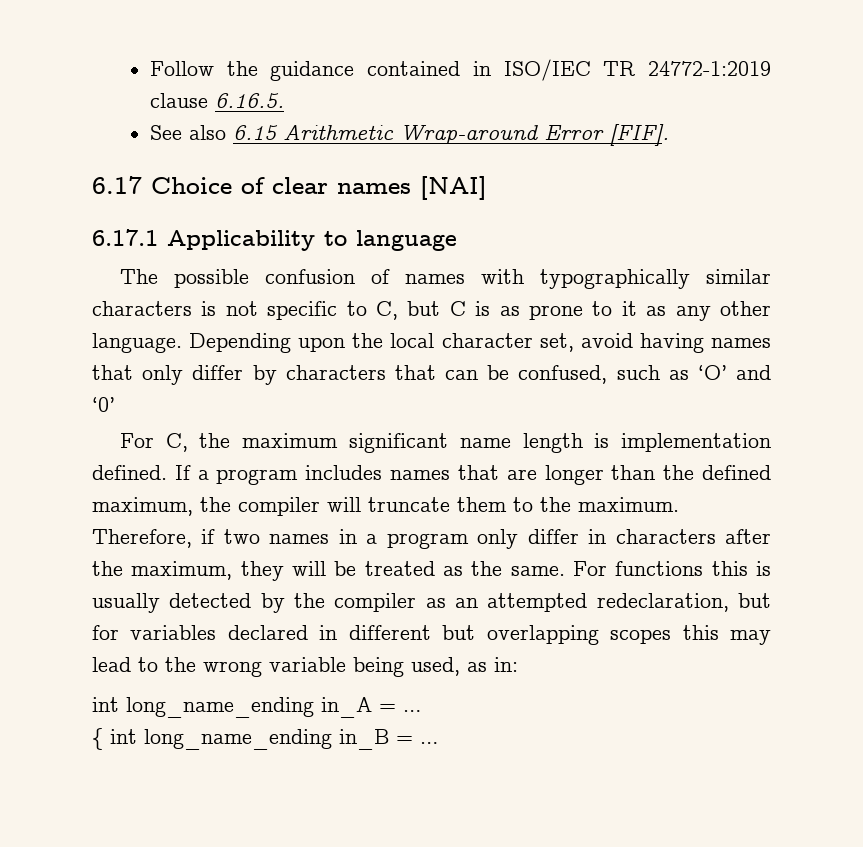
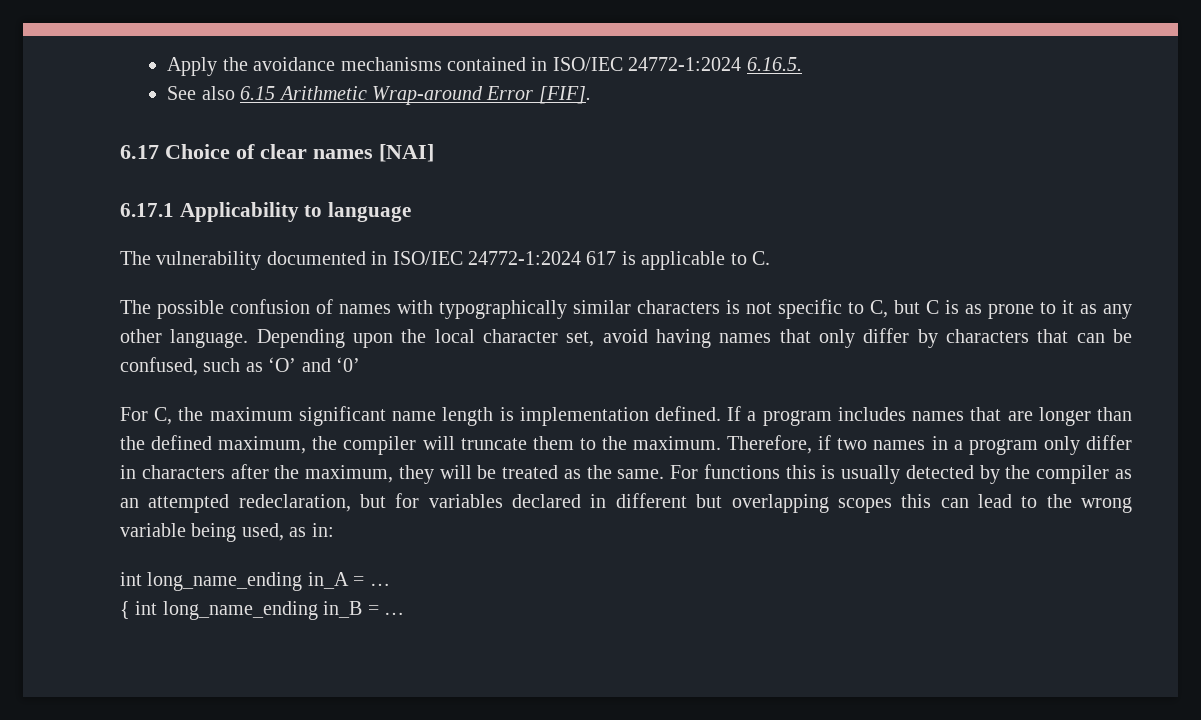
- Follow the guidance contained in ISO/IEC TR 24772-1:2019 clause 6.16.5.
+ Apply the avoidance mechanisms contained in ISO/IEC 24772-1:2024 6.16.5.
+ The vulnerability documented in ISO/IEC 24772-1:2024 617 is applicable to C.
- For functions this is usually detected by the compiler as an attempted redeclaration, but for variables declared in different but overlapping scopes this may lead to the wrong variable being used, as in:
+ For functions this is usually detected by the compiler as an attempted redeclaration, but for variables declared in different but overlapping scopes this can lead to the wrong variable being used, as in:

